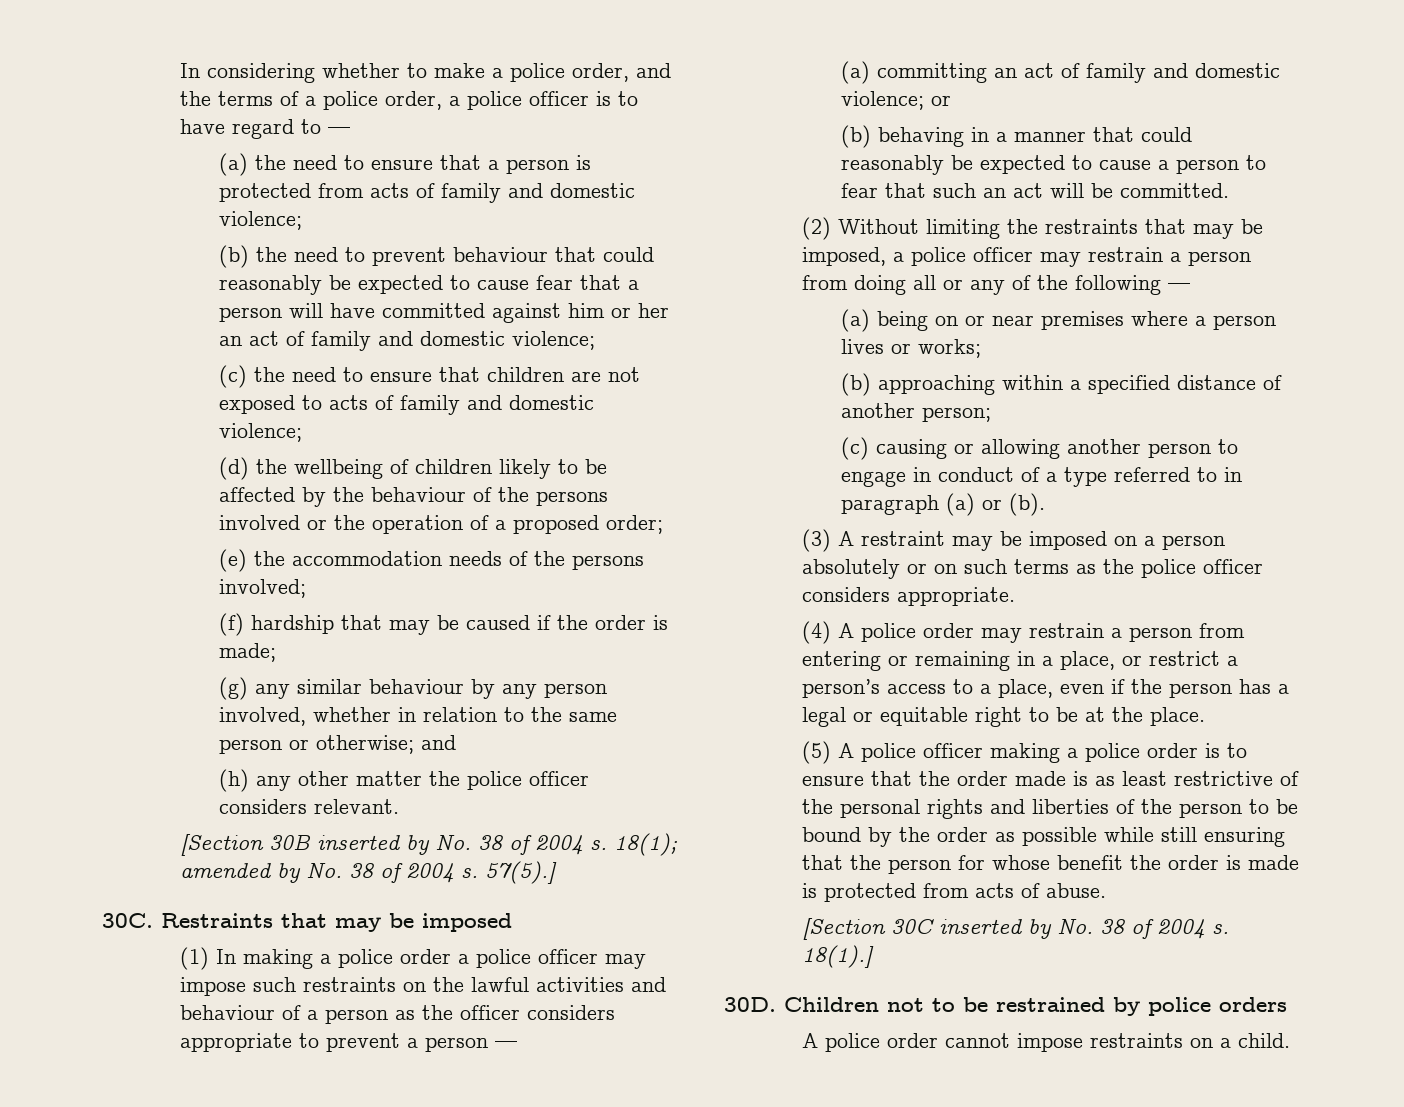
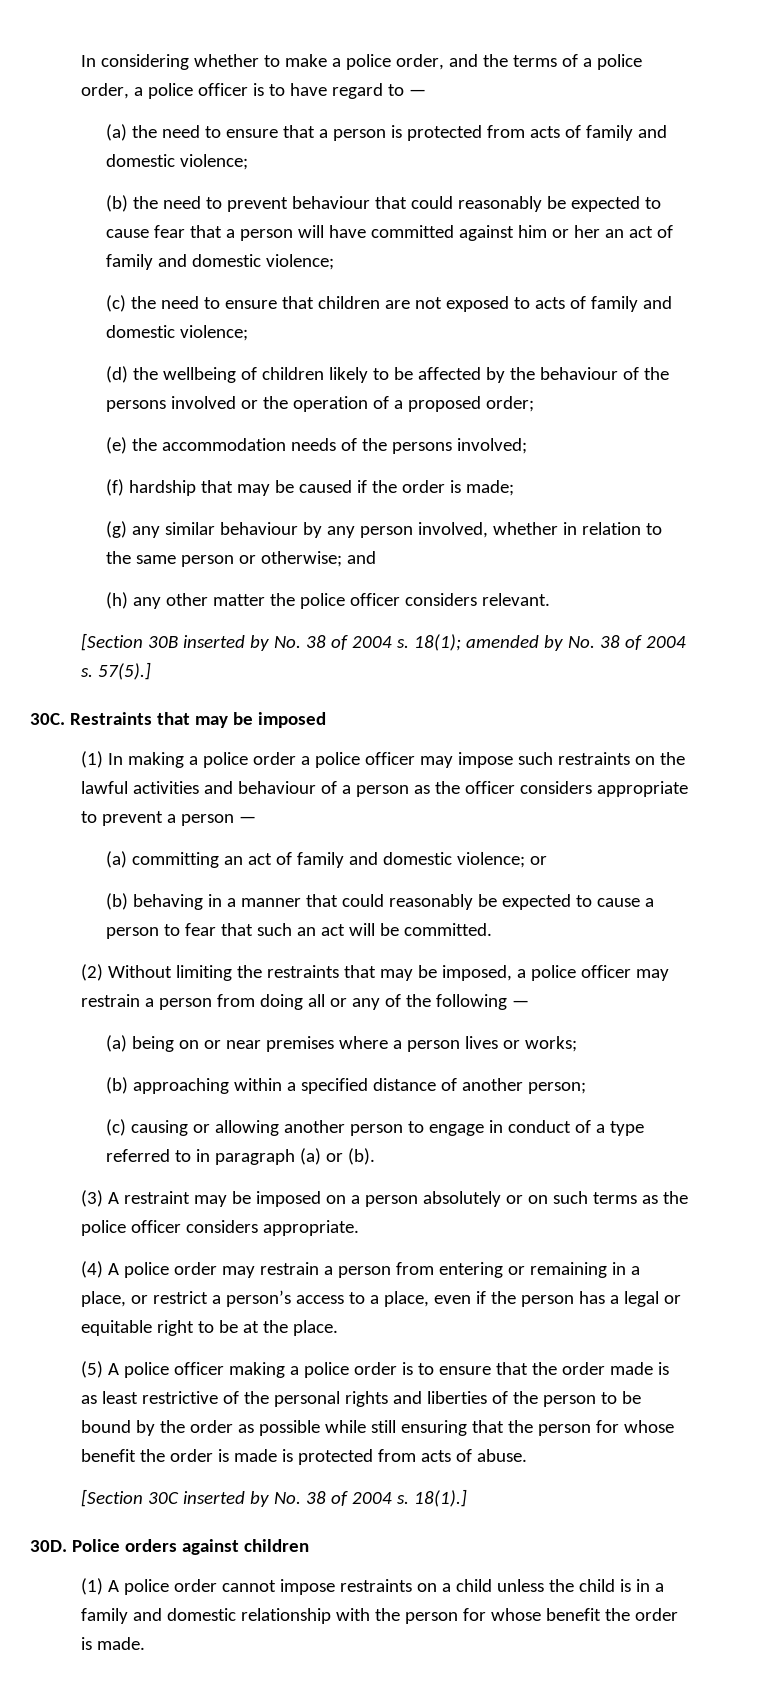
- Children not to be restrained by police orders
- A police order cannot impose restraints on a child.
+ Police orders against children
+ (1) A police order cannot impose restraints on a child unless the child is in a family and domestic relationship with the person for whose benefit the order is made.

